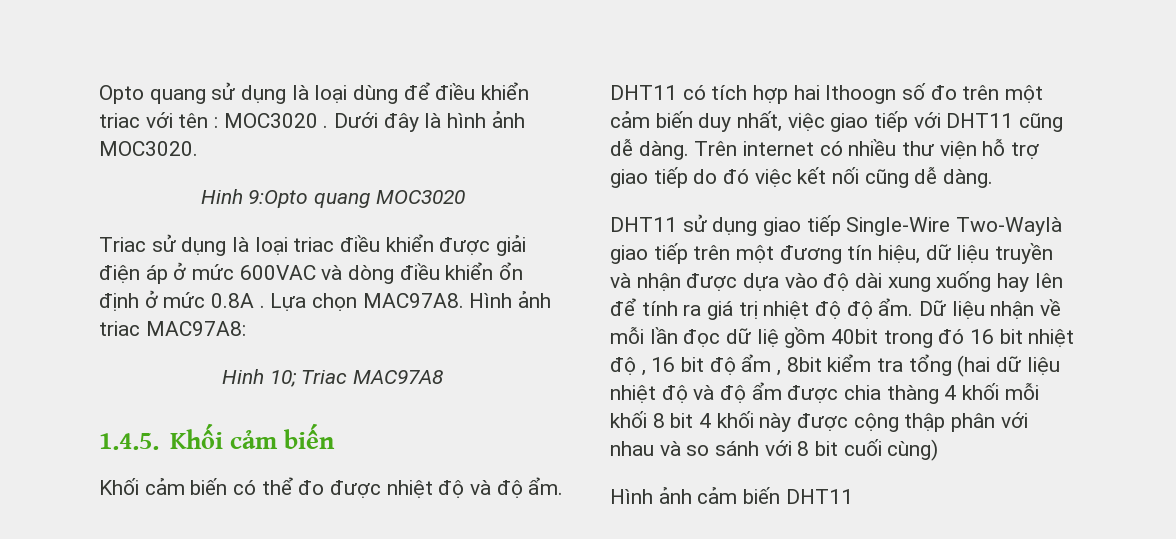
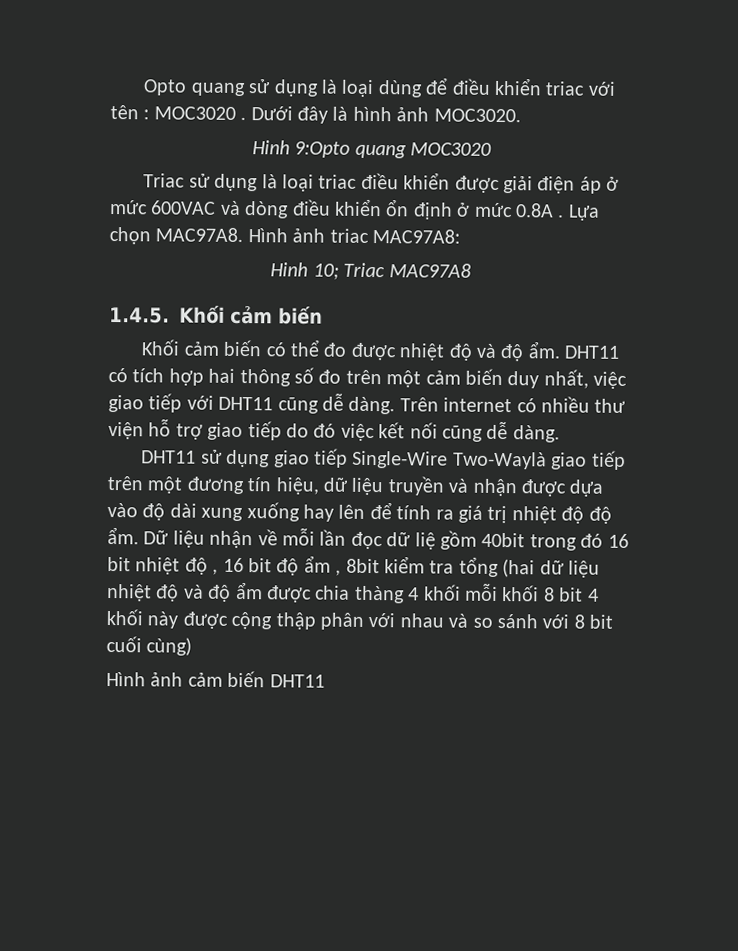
- DHT11 có tích hợp hai lthoogn số đo trên một cảm biến duy nhất, việc giao tiếp với DHT11 cũng dễ dàng.
+ DHT11 có tích hợp hai thông số đo trên một cảm biến duy nhất, việc giao tiếp với DHT11 cũng dễ dàng.

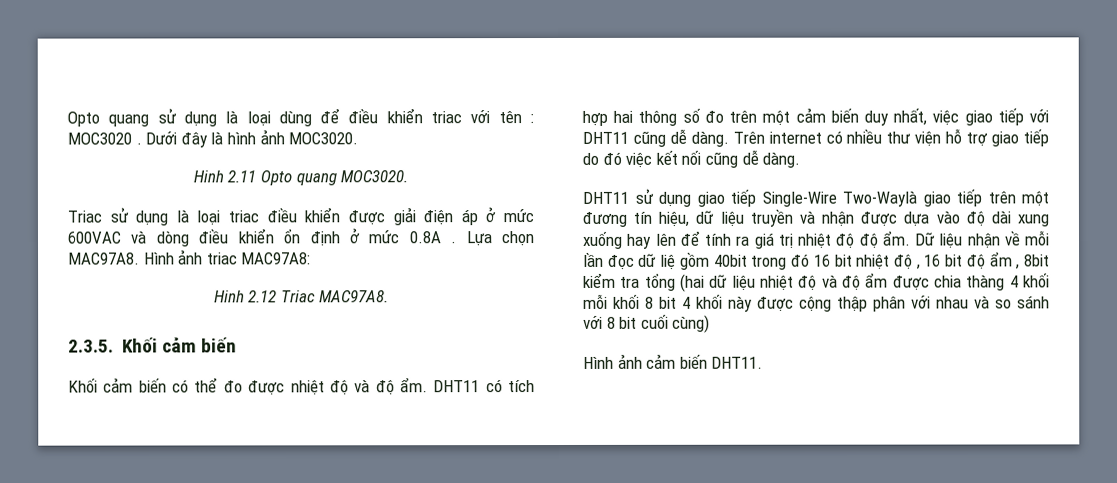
- Hinh 9:Opto quang MOC3020
+ Hinh 2.11 Opto quang MOC3020.
- Hinh 10; Triac MAC97A8
- 1.4.5. Khối cảm biến
+ Hinh 2.12 Triac MAC97A8.
+ 2.3.5. Khối cảm biến
- Hình ảnh cảm biến DHT11
+ Hình ảnh cảm biến DHT11.

